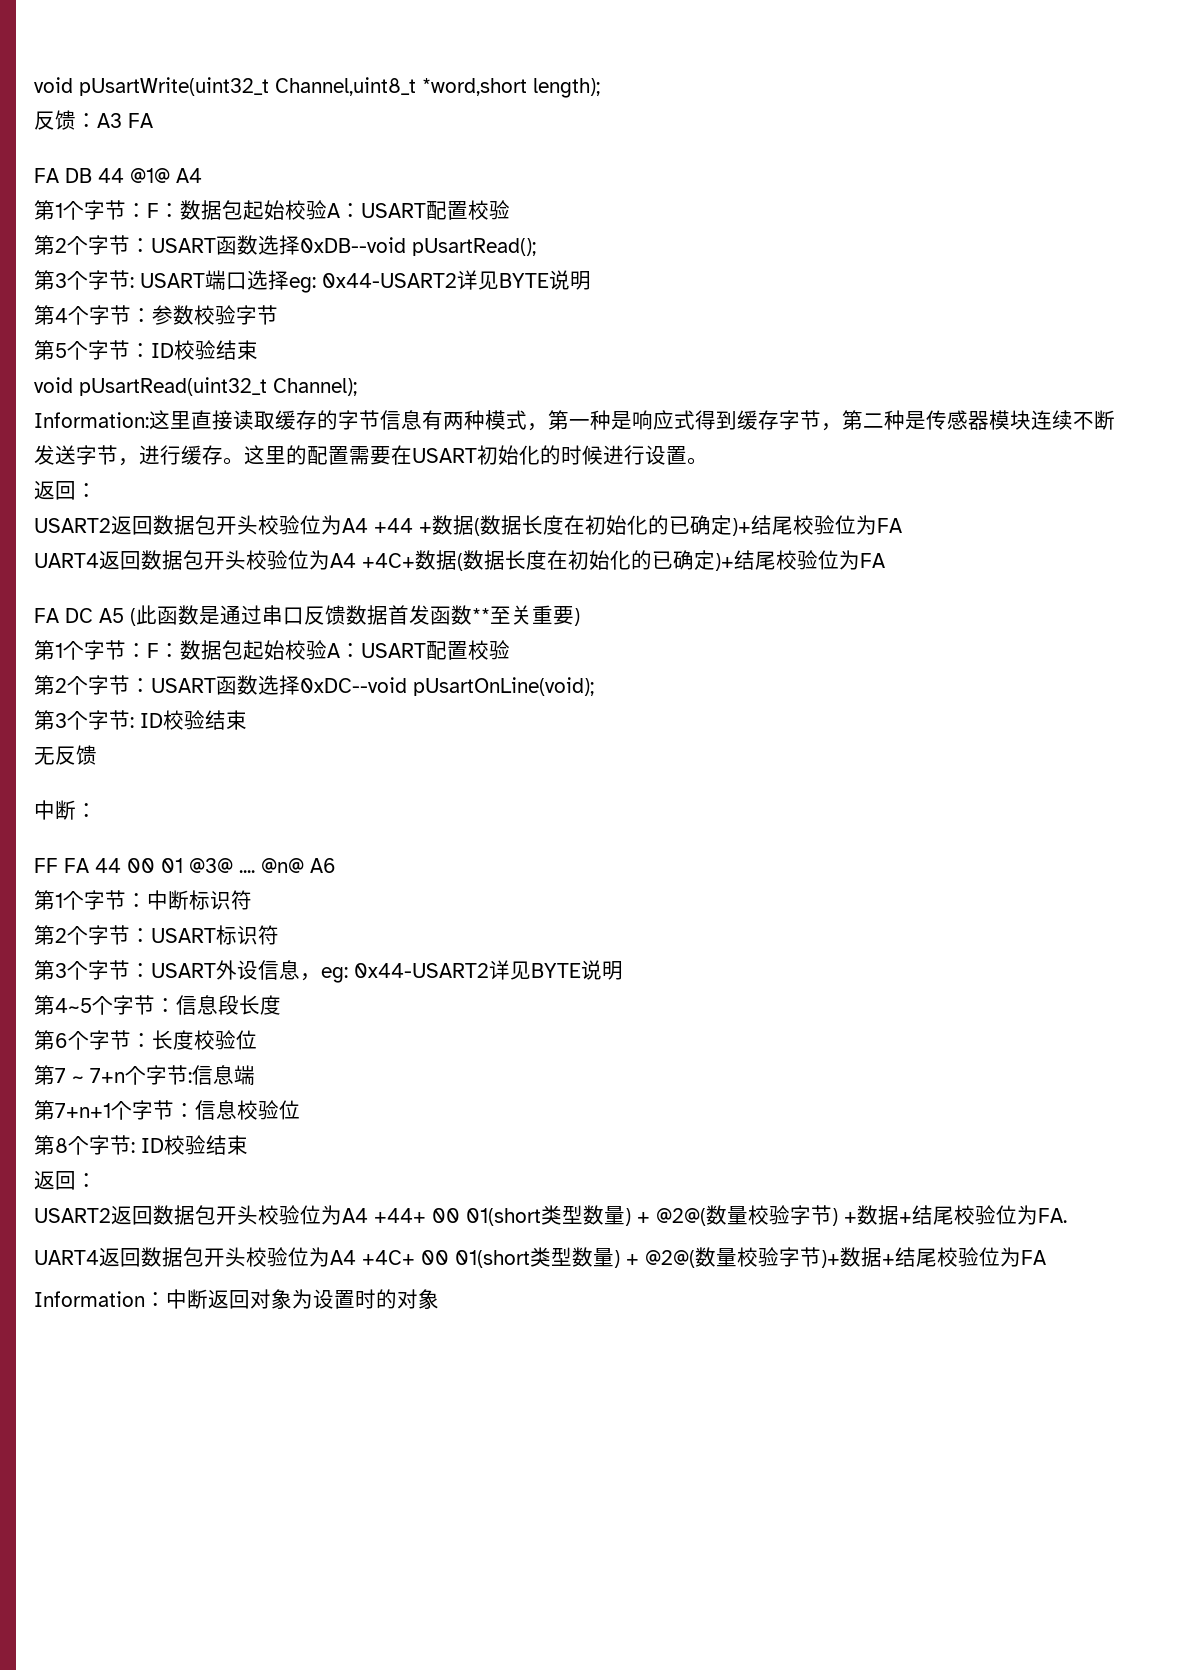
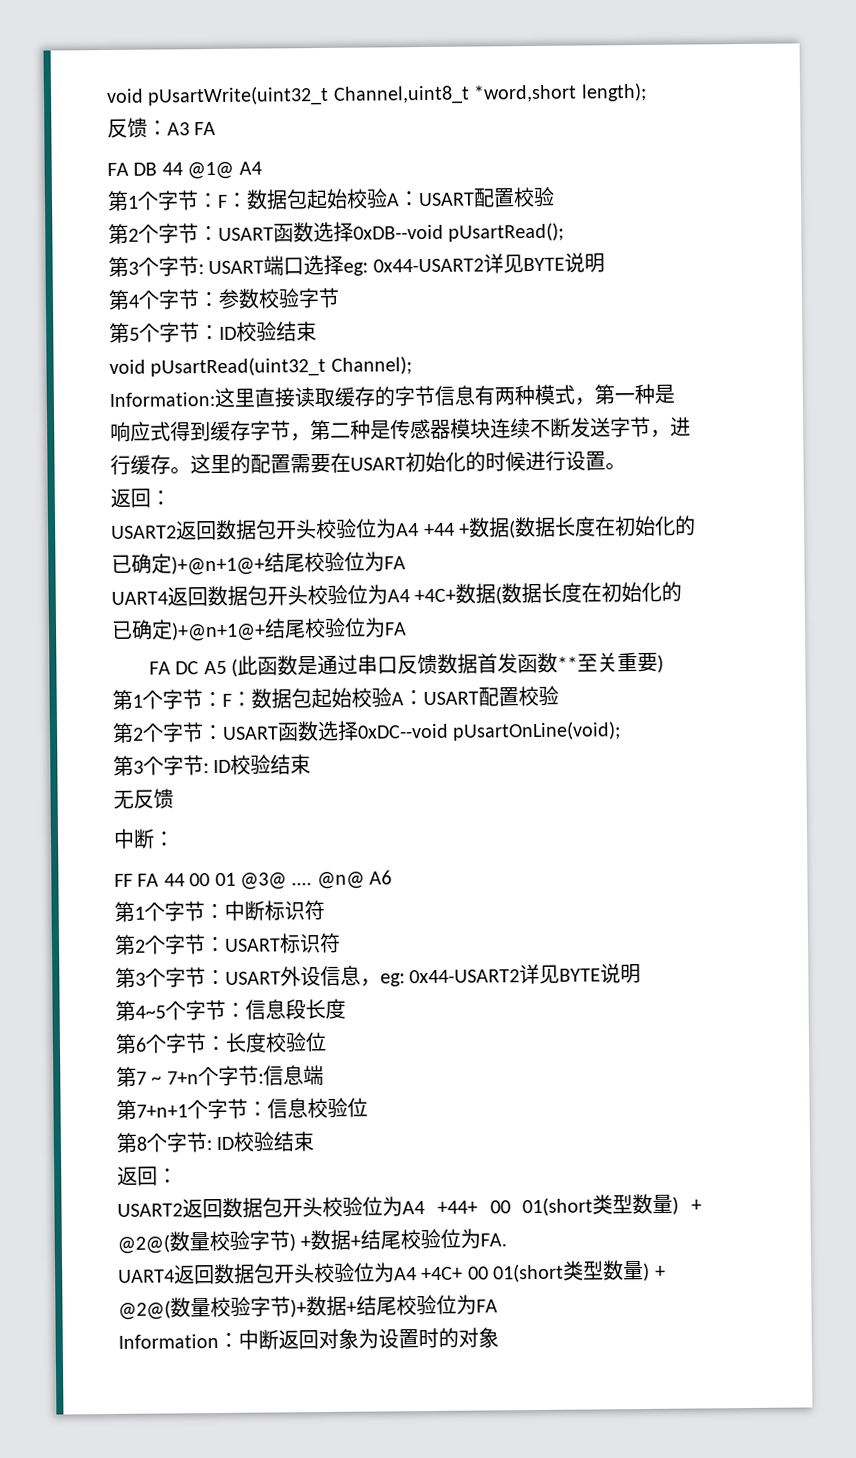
- USART2返回数据包开头校验位为A4 +44 +数据(数据长度在初始化的已确定)+结尾校验位为FA
+ USART2返回数据包开头校验位为A4 +44 +数据(数据长度在初始化的已确定)+@n+1@+结尾校验位为FA
- UART4返回数据包开头校验位为A4 +4C+数据(数据长度在初始化的已确定)+结尾校验位为FA
+ UART4返回数据包开头校验位为A4 +4C+数据(数据长度在初始化的已确定)+@n+1@+结尾校验位为FA

